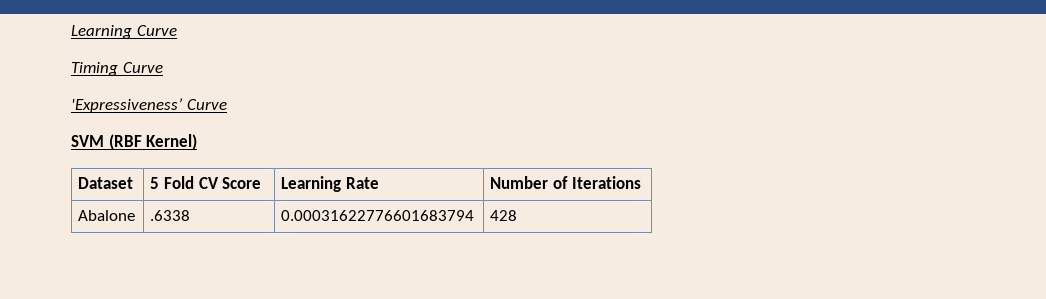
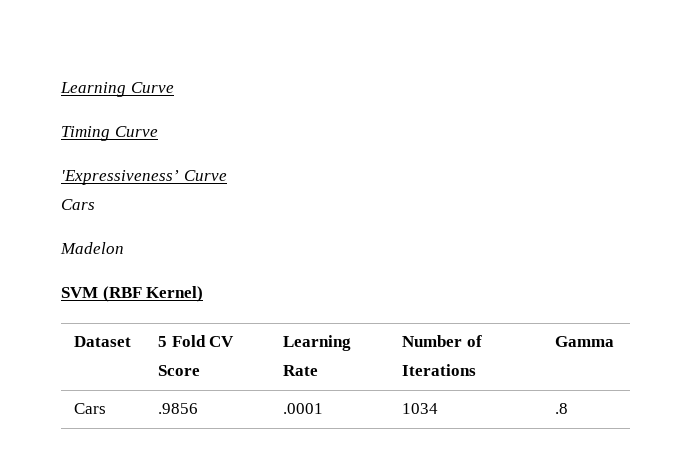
  'Expressiveness’ Curve
+ Cars
+ Madelon
- Dataset | 5 Fold CV Score | Learning Rate | Number of Iterations
- Abalone | .6338 | 0.00031622776601683794 | 428
+ Dataset | 5 Fold CV Score | Learning Rate | Number of Iterations | Gamma
+ Cars | .9856 | .0001 | 1034 | .8

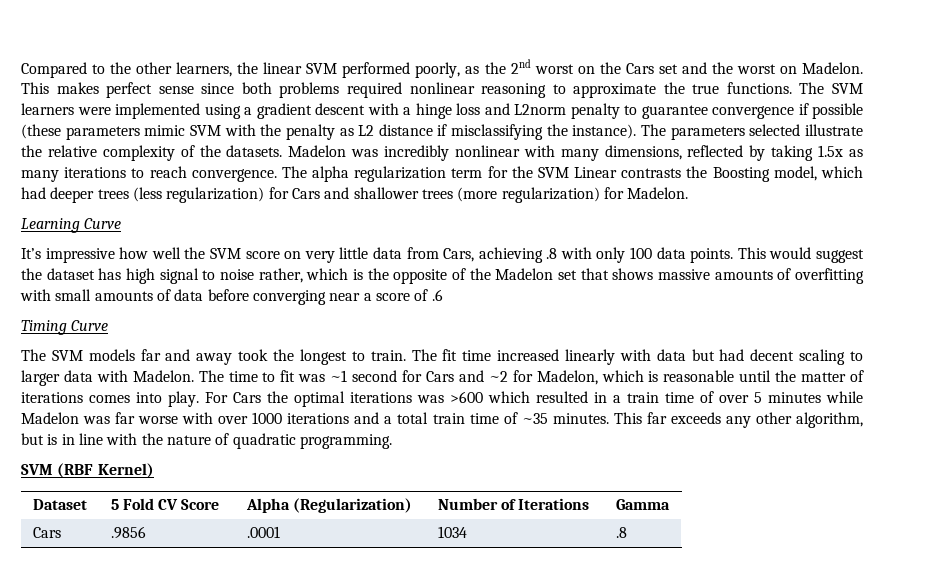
+ Compared to the other learners, the linear SVM performed poorly, as the 2nd worst on the Cars set and the worst on Madelon. This makes perfect sense since both problems required nonlinear reasoning to approximate the true functions. The SVM learners were implemented using a gradient descent with a hinge loss and L2norm penalty to guarantee convergence if possible (these parameters mimic SVM with the penalty as L2 distance if misclassifying the instance). The parameters selected illustrate the relative complexity of the datasets. Madelon was incredibly nonlinear with many dimensions, reflected by taking 1.5x as many iterations to reach convergence. The alpha regularization term for the SVM Linear contrasts the Boosting model, which had deeper trees (less regularization) for Cars and shallower trees (more regularization) for Madelon.
  Learning Curve
+ It’s impressive how well the SVM score on very little data from Cars, achieving .8 with only 100 data points. This would suggest the dataset has high signal to noise rather, which is the opposite of the Madelon set that shows massive amounts of overfitting with small amounts of data before converging near a score of .6
  Timing Curve
- 'Expressiveness’ Curve
- Cars
- Madelon
+ The SVM models far and away took the longest to train. The fit time increased linearly with data but had decent scaling to larger data with Madelon. The time to fit was ~1 second for Cars and ~2 for Madelon, which is reasonable until the matter of iterations comes into play. For Cars the optimal iterations was >600 which resulted in a train time of over 5 minutes while Madelon was far worse with over 1000 iterations and a total train time of ~35 minutes. This far exceeds any other algorithm, but is in line with the nature of quadratic programming.
- Dataset | 5 Fold CV Score | Learning Rate | Number of Iterations | Gamma
+ Dataset | 5 Fold CV Score | Alpha (Regularization) | Number of Iterations | Gamma

